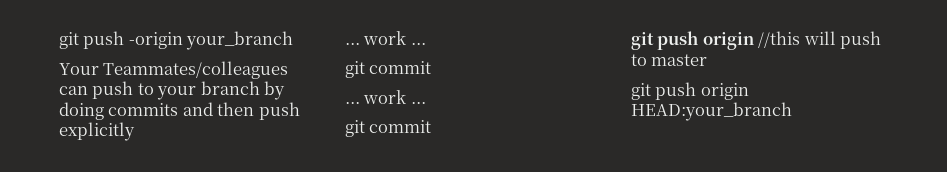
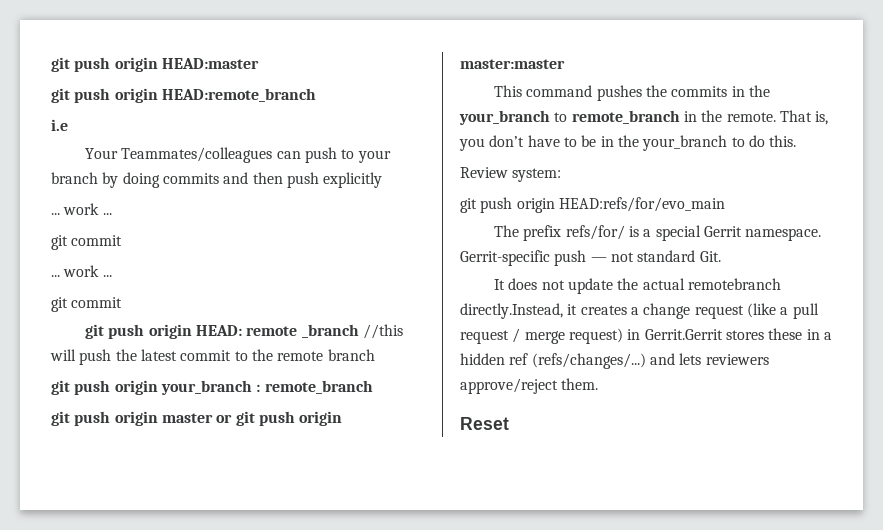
- git push -origin your_branch
+ git push origin HEAD:master
+ git push origin HEAD:remote_branch
+ i.e
- git push origin //this will push to master
- git push origin HEAD:your_branch
+ git push origin HEAD: remote _branch //this will push the latest commit to the remote branch
+ git push origin your_branch : remote_branch
+ git push origin master or git push origin master:master
+ This command pushes the commits in the your_branch to remote_branch in the remote. That is, you don’t have to be in the your_branch to do this.
+ Review system:
+ git push origin HEAD:refs/for/evo_main
+ The prefix refs/for/ is a special Gerrit namespace. Gerrit-specific push — not standard Git.
+ It does not update the actual remotebranch directly.Instead, it creates a change request (like a pull request / merge request) in Gerrit.Gerrit stores these in a hidden ref (refs/changes/...) and lets reviewers approve/reject them.
+ Reset

